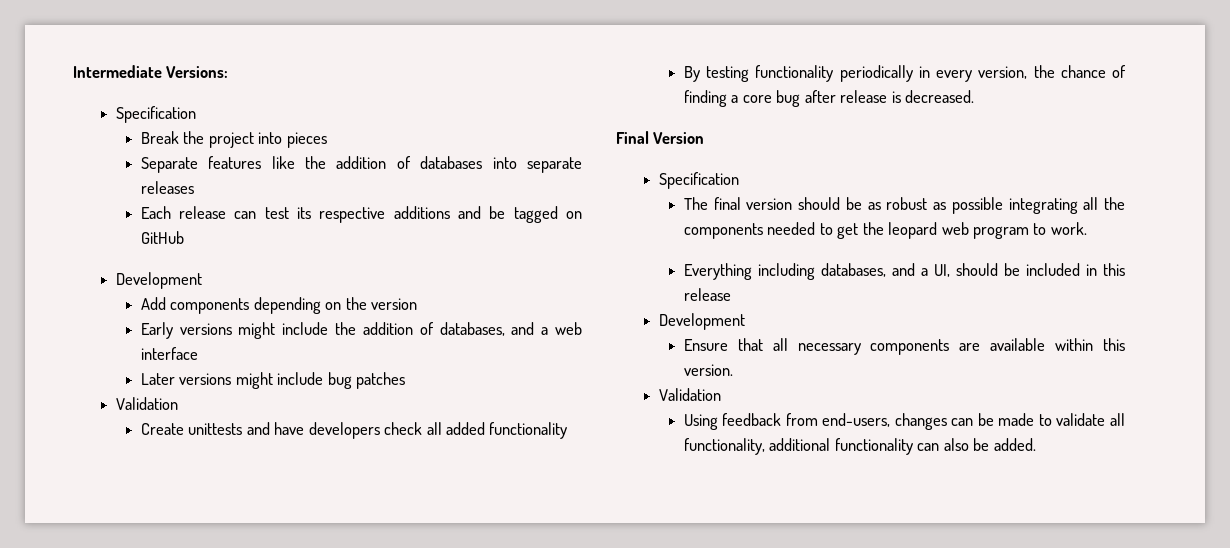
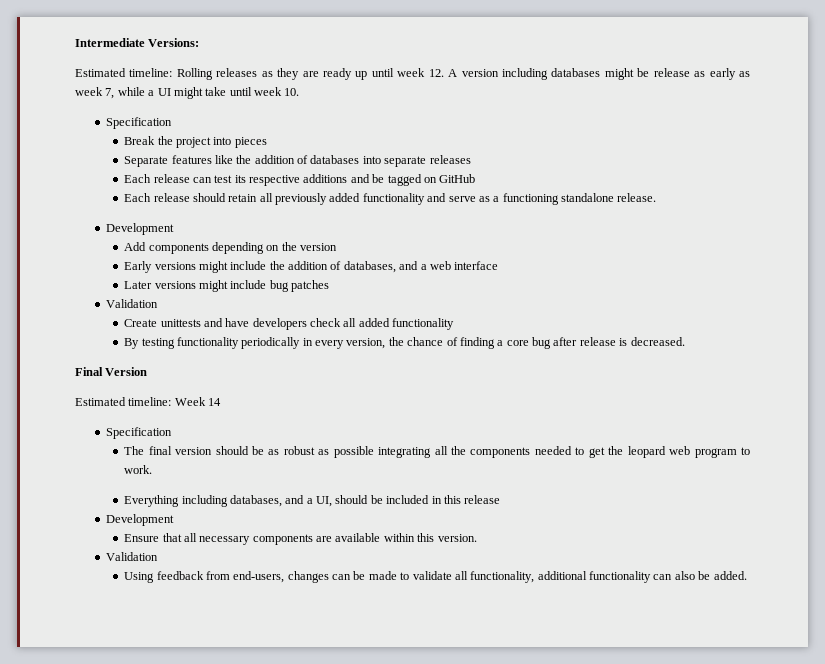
+ Estimated timeline: Rolling releases as they are ready up until week 12. A version including databases might be release as early as week 7, while a UI might take until week 10.
+ Each release should retain all previously added functionality and serve as a functioning standalone release.
+ Estimated timeline: Week 14

